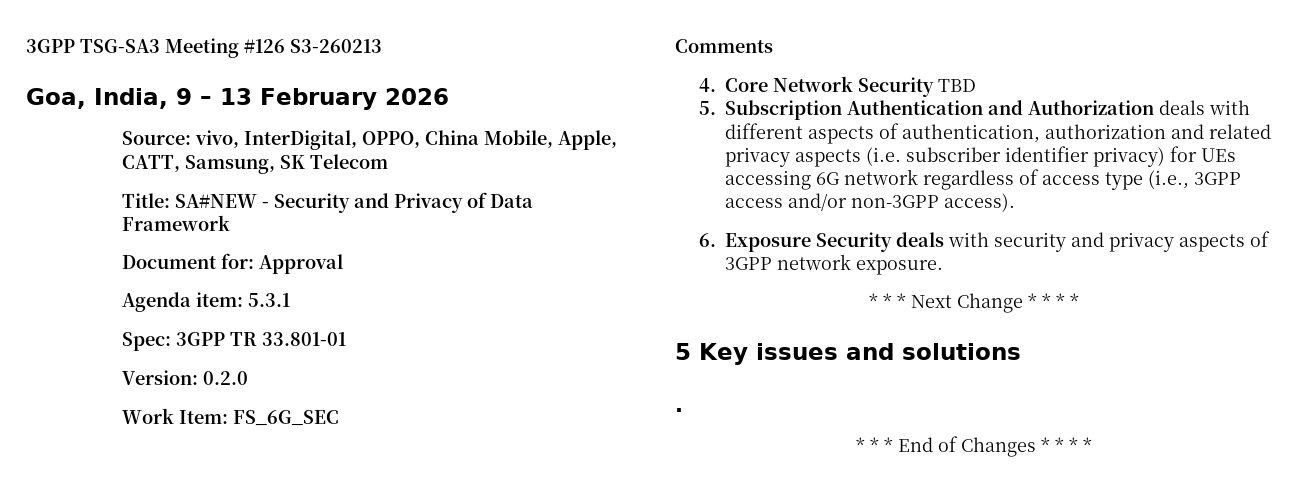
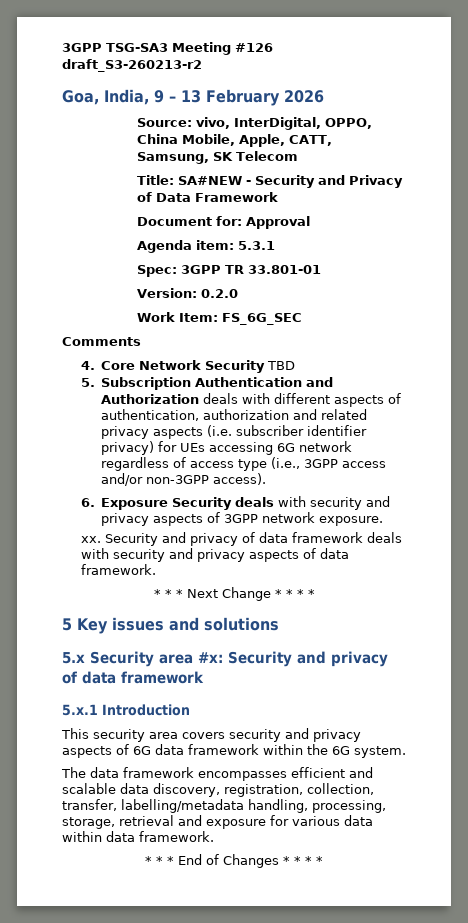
- 3GPP TSG-SA3 Meeting #126 S3-260213
+ 3GPP TSG-SA3 Meeting #126 draft_S3-260213-r2
+ xx. Security and privacy of data framework deals with security and privacy aspects of data framework.
- .
+ 5.x Security area #x: Security and privacy of data framework
+ 5.x.1 Introduction
+ This security area covers security and privacy aspects of 6G data framework within the 6G system.
+ The data framework encompasses efficient and scalable data discovery, registration, collection, transfer, labelling/metadata handling, processing, storage, retrieval and exposure for various data within data framework.

